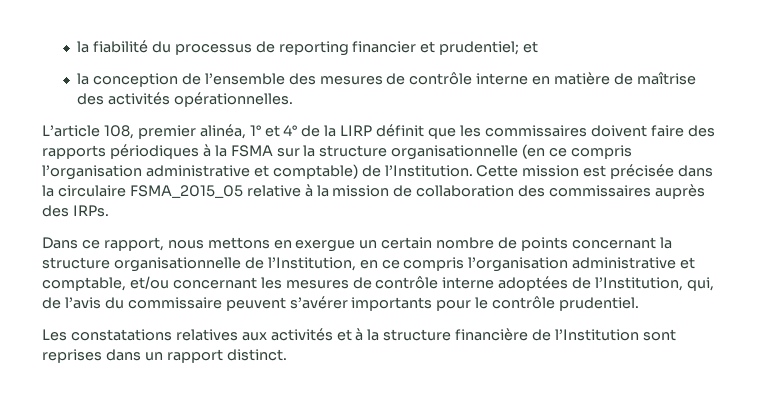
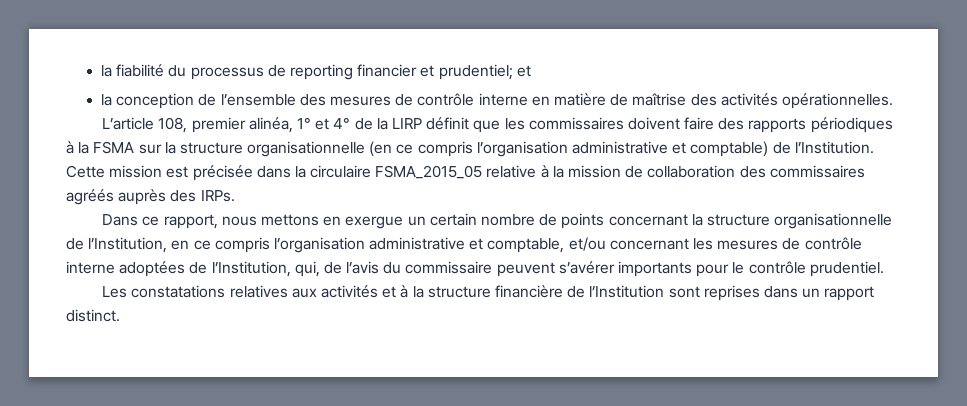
- Cette mission est précisée dans la circulaire FSMA_2015_05 relative à la mission de collaboration des commissaires auprès des IRPs.
+ Cette mission est précisée dans la circulaire FSMA_2015_05 relative à la mission de collaboration des commissaires agréés auprès des IRPs.

